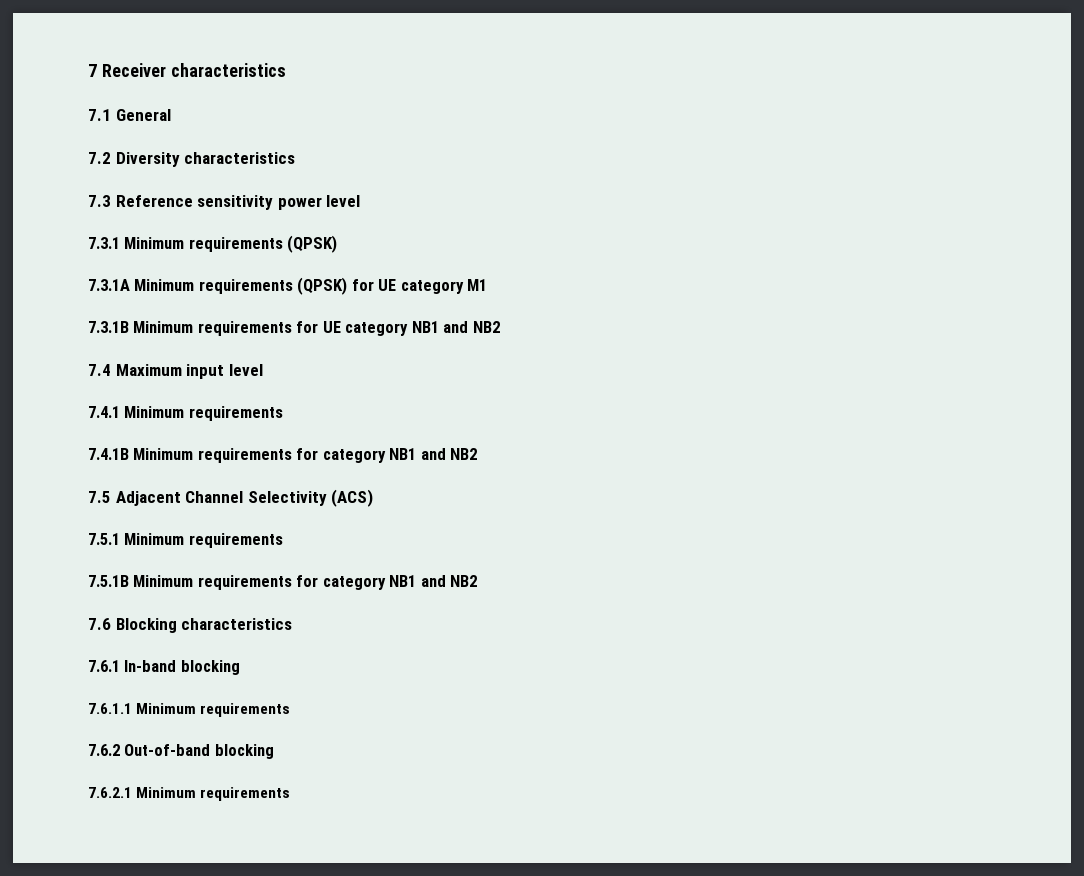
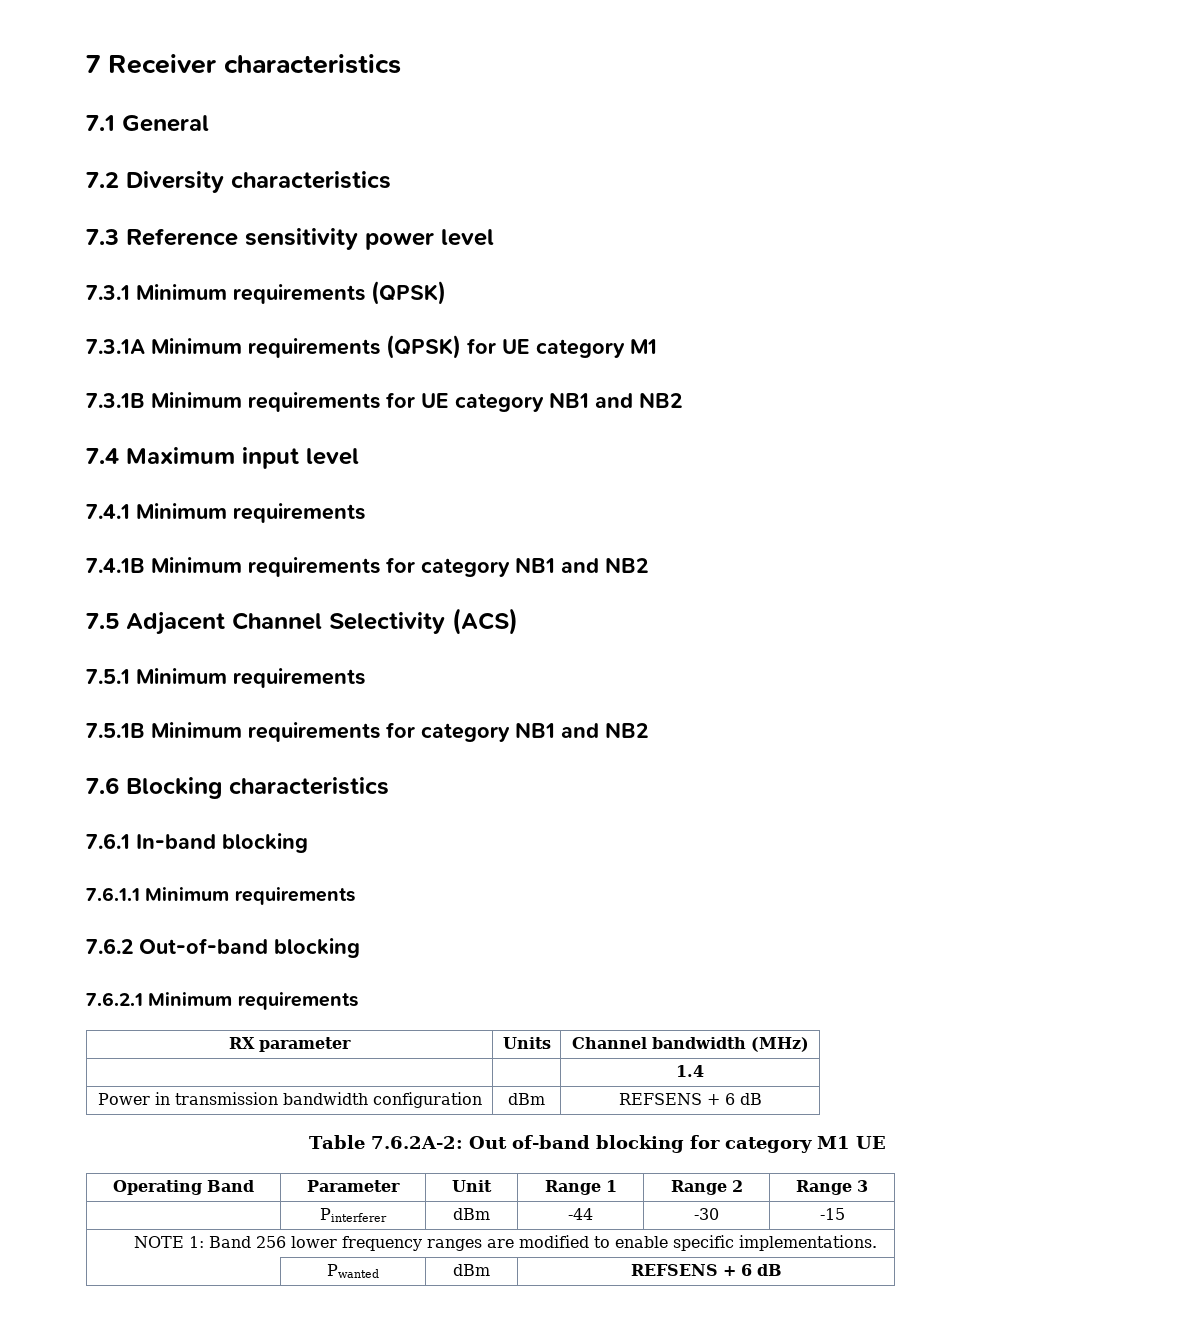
+ RX parameter | Units | Channel bandwidth (MHz)
+ | | 1.4
+ Power in transmission bandwidth configuration | dBm | REFSENS + 6 dB
+ Table 7.6.2A-2: Out of-band blocking for category M1 UE
+ Operating Band | Parameter | Unit | Range 1 | Range 2 | Range 3
+ | Pinterferer | dBm | -44 | -30 | -15
+ NOTE 1: Band 256 lower frequency ranges are modified to enable specific implementations.
+ | Pwanted | dBm | REFSENS + 6 dB

